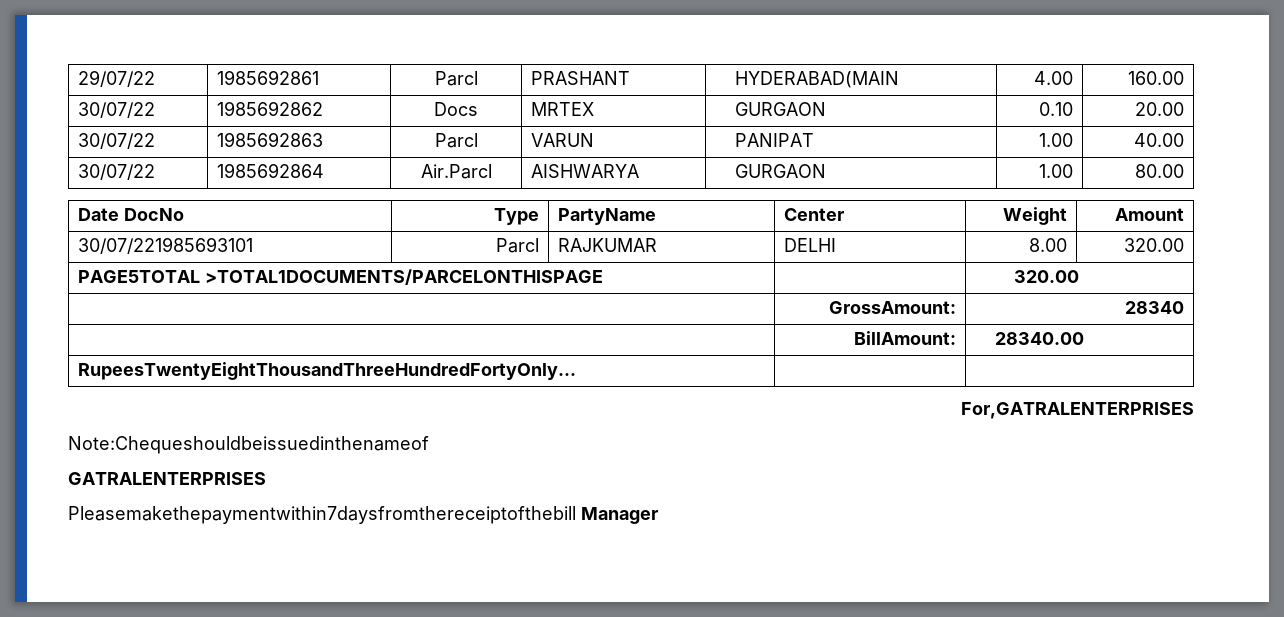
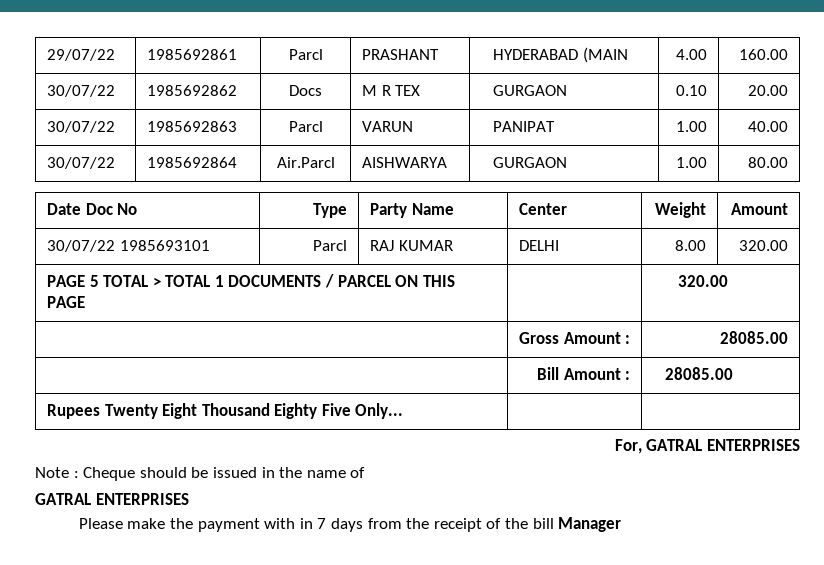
- 29/07/22 | 1985692861 | Parcl | PRASHANT | HYDERABAD(MAIN | 4.00 | 160.00
+ 29/07/22 | 1985692861 | Parcl | PRASHANT | HYDERABAD (MAIN | 4.00 | 160.00
- 30/07/22 | 1985692862 | Docs | MRTEX | GURGAON | 0.10 | 20.00
+ 30/07/22 | 1985692862 | Docs | M R TEX | GURGAON | 0.10 | 20.00
- Date DocNo | Type | PartyName | Center | Weight | Amount
+ Date Doc No | Type | Party Name | Center | Weight | Amount
- 30/07/221985693101 | Parcl | RAJKUMAR | DELHI | 8.00 | 320.00
+ 30/07/22 1985693101 | Parcl | RAJ KUMAR | DELHI | 8.00 | 320.00
- PAGE5TOTAL >TOTAL1DOCUMENTS/PARCELONTHISPAGE | | 320.00
- | GrossAmount: | 28340
- | BillAmount: | 28340.00
- RupeesTwentyEightThousandThreeHundredFortyOnly... | |
- For,GATRALENTERPRISES
- Note:Chequeshouldbeissuedinthenameof
- GATRALENTERPRISES
- Pleasemakethepaymentwithin7daysfromthereceiptofthebill Manager
+ PAGE 5 TOTAL > TOTAL 1 DOCUMENTS / PARCEL ON THIS PAGE | | 320.00
+ | Gross Amount : | 28085.00
+ | Bill Amount : | 28085.00
+ Rupees Twenty Eight Thousand Eighty Five Only... | |
+ For, GATRAL ENTERPRISES
+ Note : Cheque should be issued in the name of
+ GATRAL ENTERPRISES
+ Please make the payment with in 7 days from the receipt of the bill Manager

